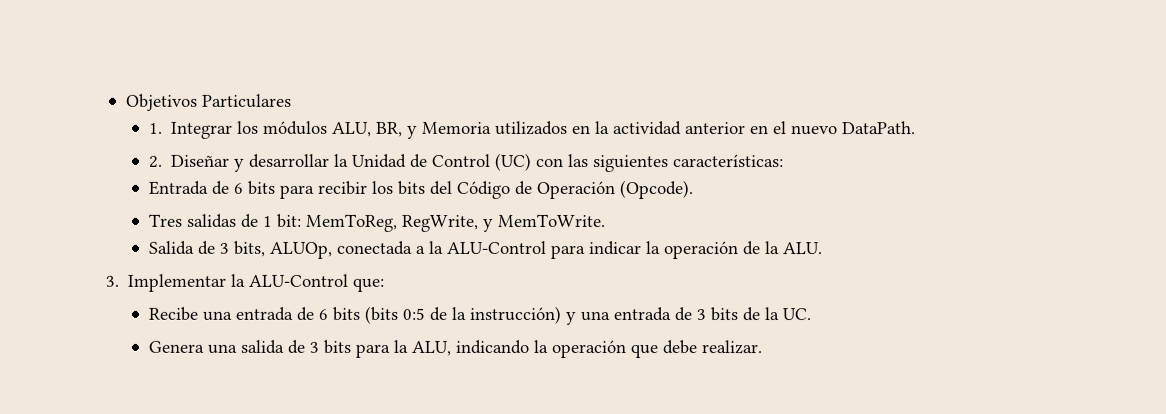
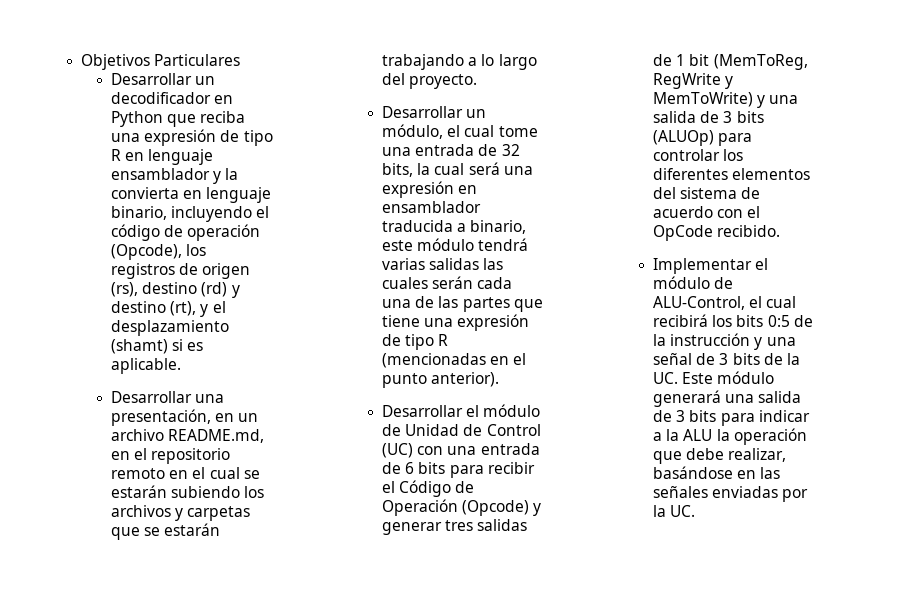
- 1. Integrar los módulos ALU, BR, y Memoria utilizados en la actividad anterior en el nuevo DataPath.
- 2. Diseñar y desarrollar la Unidad de Control (UC) con las siguientes características:
- Entrada de 6 bits para recibir los bits del Código de Operación (Opcode).
- Tres salidas de 1 bit: MemToReg, RegWrite, y MemToWrite.
- Salida de 3 bits, ALUOp, conectada a la ALU-Control para indicar la operación de la ALU.
- 3. Implementar la ALU-Control que:
- Recibe una entrada de 6 bits (bits 0:5 de la instrucción) y una entrada de 3 bits de la UC.
- Genera una salida de 3 bits para la ALU, indicando la operación que debe realizar.
+ Desarrollar un decodificador en Python que reciba una expresión de tipo R en lenguaje ensamblador y la convierta en lenguaje binario, incluyendo el código de operación (Opcode), los registros de origen (rs), destino (rd) y destino (rt), y el desplazamiento (shamt) si es aplicable.
+ Desarrollar una presentación, en un archivo README.md, en el repositorio remoto en el cual se estarán subiendo los archivos y carpetas que se estarán trabajando a lo largo del proyecto.
+ Desarrollar un módulo, el cual tome una entrada de 32 bits, la cual será una expresión en ensamblador traducida a binario, este módulo tendrá varias salidas las cuales serán cada una de las partes que tiene una expresión de tipo R (mencionadas en el punto anterior).
+ Desarrollar el módulo de Unidad de Control (UC) con una entrada de 6 bits para recibir el Código de Operación (Opcode) y generar tres salidas de 1 bit (MemToReg, RegWrite y MemToWrite) y una salida de 3 bits (ALUOp) para controlar los diferentes elementos del sistema de acuerdo con el OpCode recibido.
+ Implementar el módulo de ALU-Control, el cual recibirá los bits 0:5 de la instrucción y una señal de 3 bits de la UC. Este módulo generará una salida de 3 bits para indicar a la ALU la operación que debe realizar, basándose en las señales enviadas por la UC.

